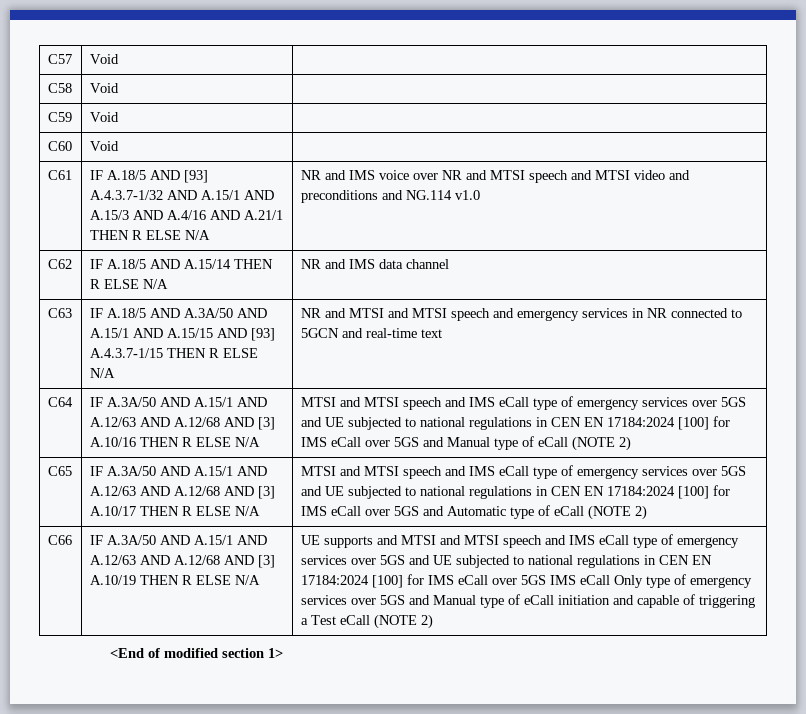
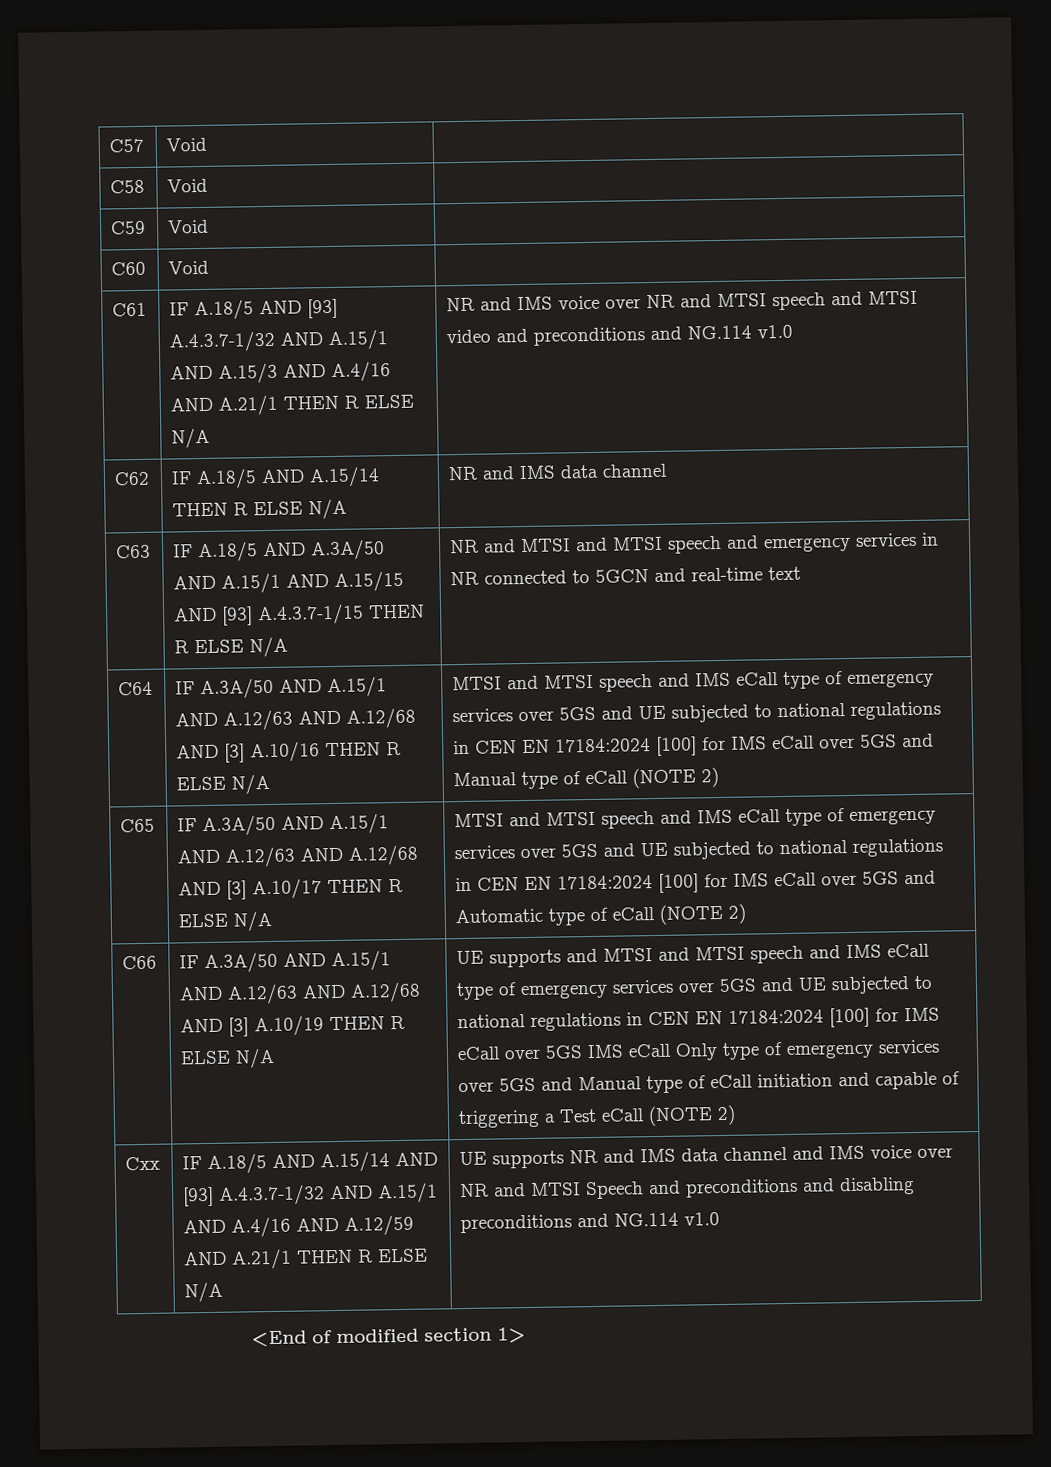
+ Cxx | IF A.18/5 AND A.15/14 AND [93] A.4.3.7-1/32 AND A.15/1 AND A.4/16 AND A.12/59 AND A.21/1 THEN R ELSE N/A | UE supports NR and IMS data channel and IMS voice over NR and MTSI Speech and preconditions and disabling preconditions and NG.114 v1.0

